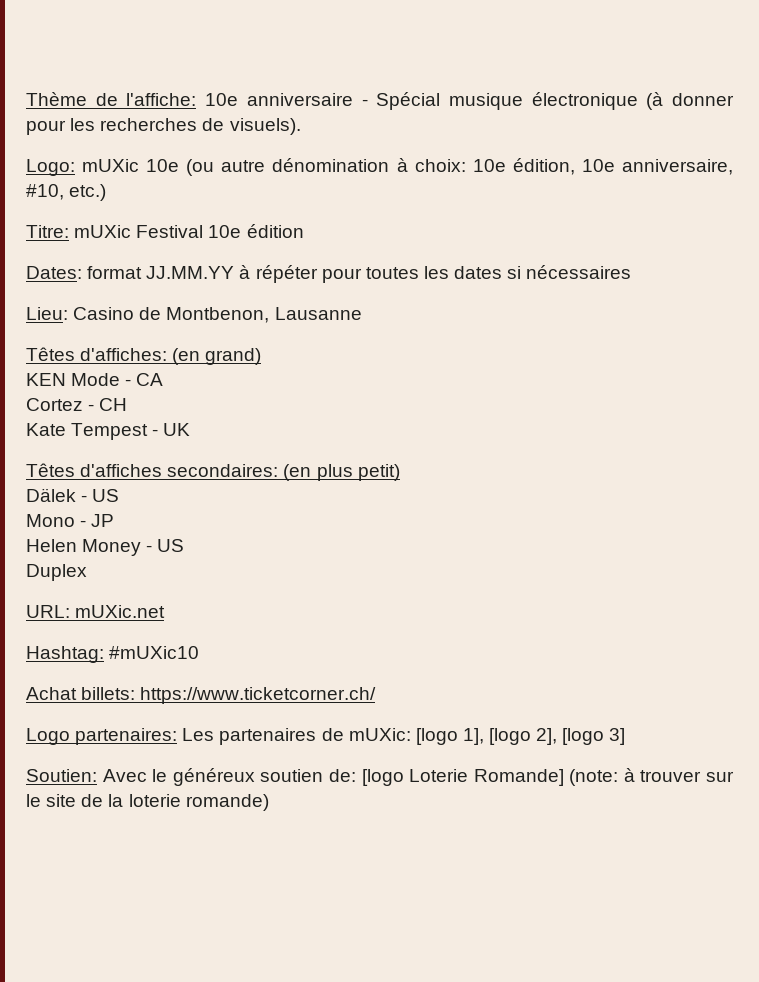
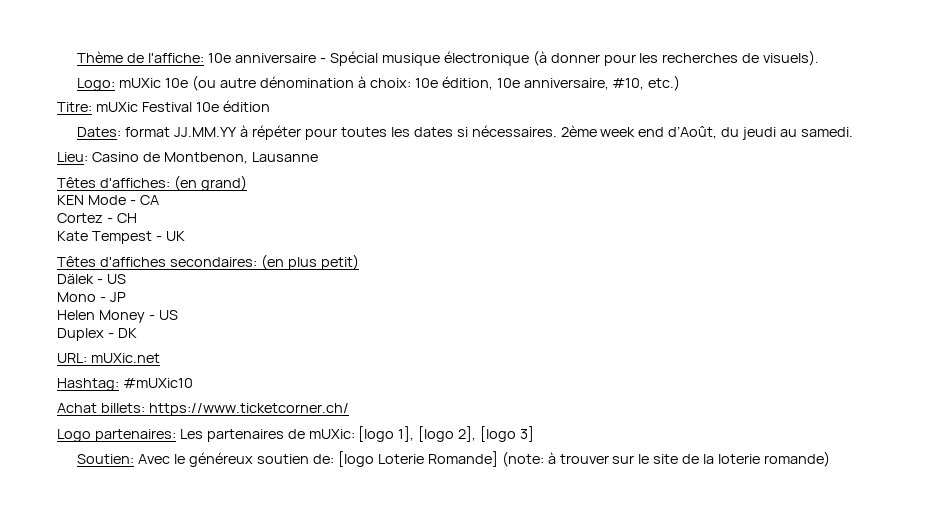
- Dates: format JJ.MM.YY à répéter pour toutes les dates si nécessaires
+ Dates: format JJ.MM.YY à répéter pour toutes les dates si nécessaires. 2ème week end d’Août, du jeudi au samedi.
- Duplex
+ Duplex - DK

